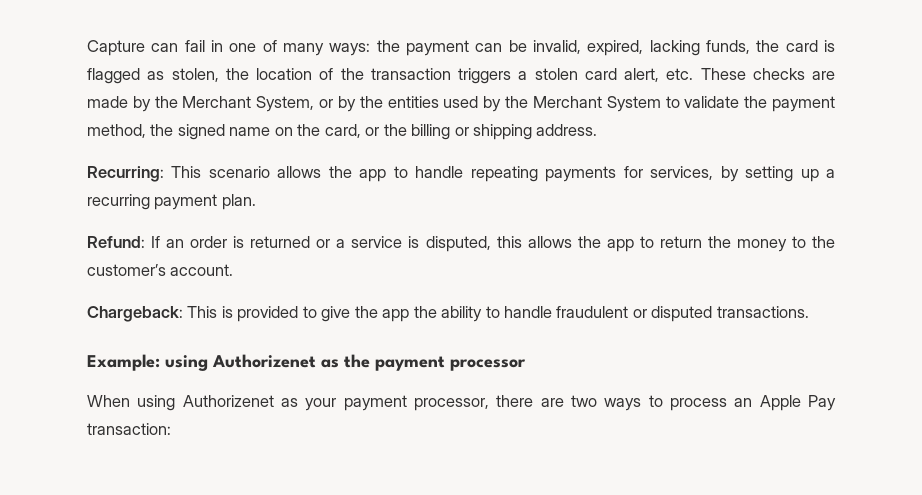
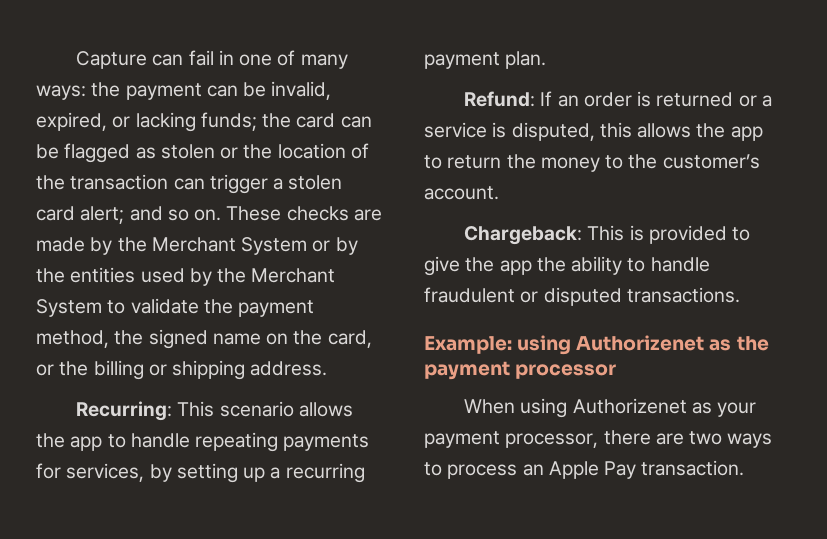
- Capture can fail in one of many ways: the payment can be invalid, expired, lacking funds, the card is flagged as stolen, the location of the transaction triggers a stolen card alert, etc. These checks are made by the Merchant System, or by the entities used by the Merchant System to validate the payment method, the signed name on the card, or the billing or shipping address.
+ Capture can fail in one of many ways: the payment can be invalid, expired, or lacking funds; the card can be flagged as stolen or the location of the transaction can trigger a stolen card alert; and so on. These checks are made by the Merchant System or by the entities used by the Merchant System to validate the payment method, the signed name on the card, or the billing or shipping address.
- When using Authorizenet as your payment processor, there are two ways to process an Apple Pay transaction:
+ When using Authorizenet as your payment processor, there are two ways to process an Apple Pay transaction.

